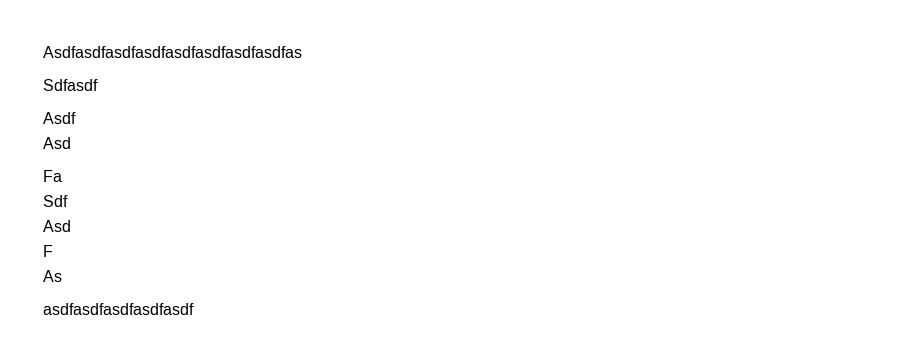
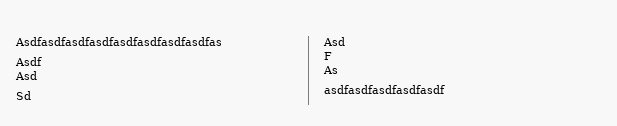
- Sdfasdf
- Fa
- Sdf
+ Sd

